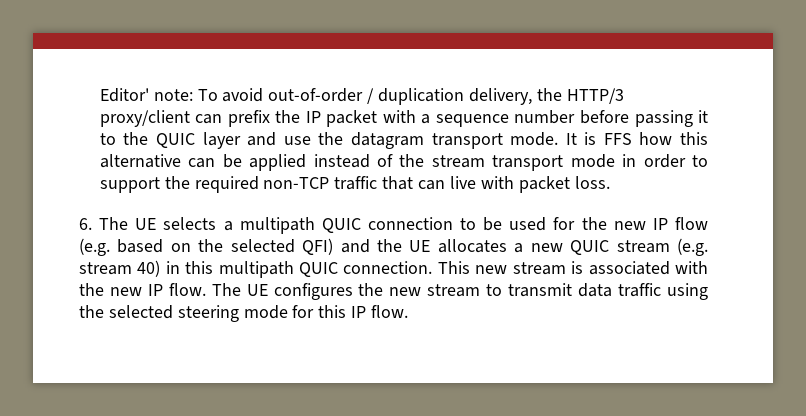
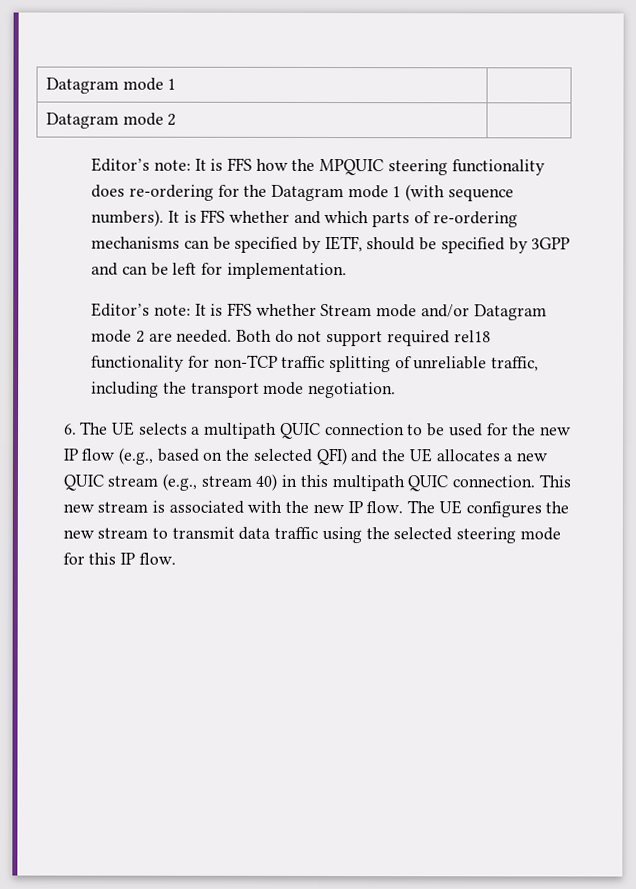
- Editor' note: To avoid out-of-order / duplication delivery, the HTTP/3 proxy/client can prefix the IP packet with a sequence number before passing it to the QUIC layer and use the datagram transport mode. It is FFS how this alternative can be applied instead of the stream transport mode in order to support the required non-TCP traffic that can live with packet loss.
+ Datagram mode 1 |
+ Datagram mode 2 |
+ Editor’s note: It is FFS how the MPQUIC steering functionality does re-ordering for the Datagram mode 1 (with sequence numbers). It is FFS whether and which parts of re-ordering mechanisms can be specified by IETF, should be specified by 3GPP and can be left for implementation.
+ Editor’s note: It is FFS whether Stream mode and/or Datagram mode 2 are needed. Both do not support required rel18 functionality for non-TCP traffic splitting of unreliable traffic, including the transport mode negotiation.
- 6. The UE selects a multipath QUIC connection to be used for the new IP flow (e.g. based on the selected QFI) and the UE allocates a new QUIC stream (e.g. stream 40) in this multipath QUIC connection.
+ 6. The UE selects a multipath QUIC connection to be used for the new IP flow (e.g., based on the selected QFI) and the UE allocates a new QUIC stream (e.g., stream 40) in this multipath QUIC connection.

